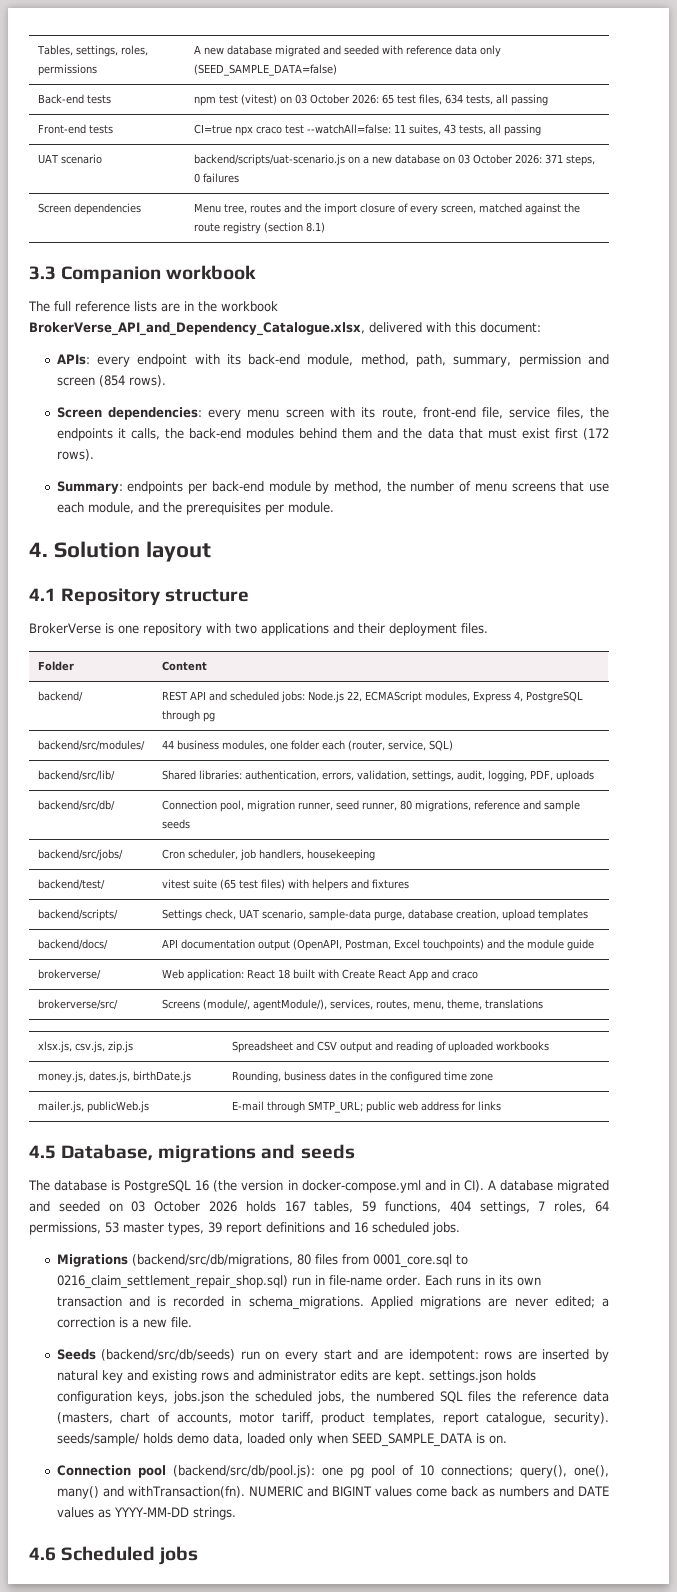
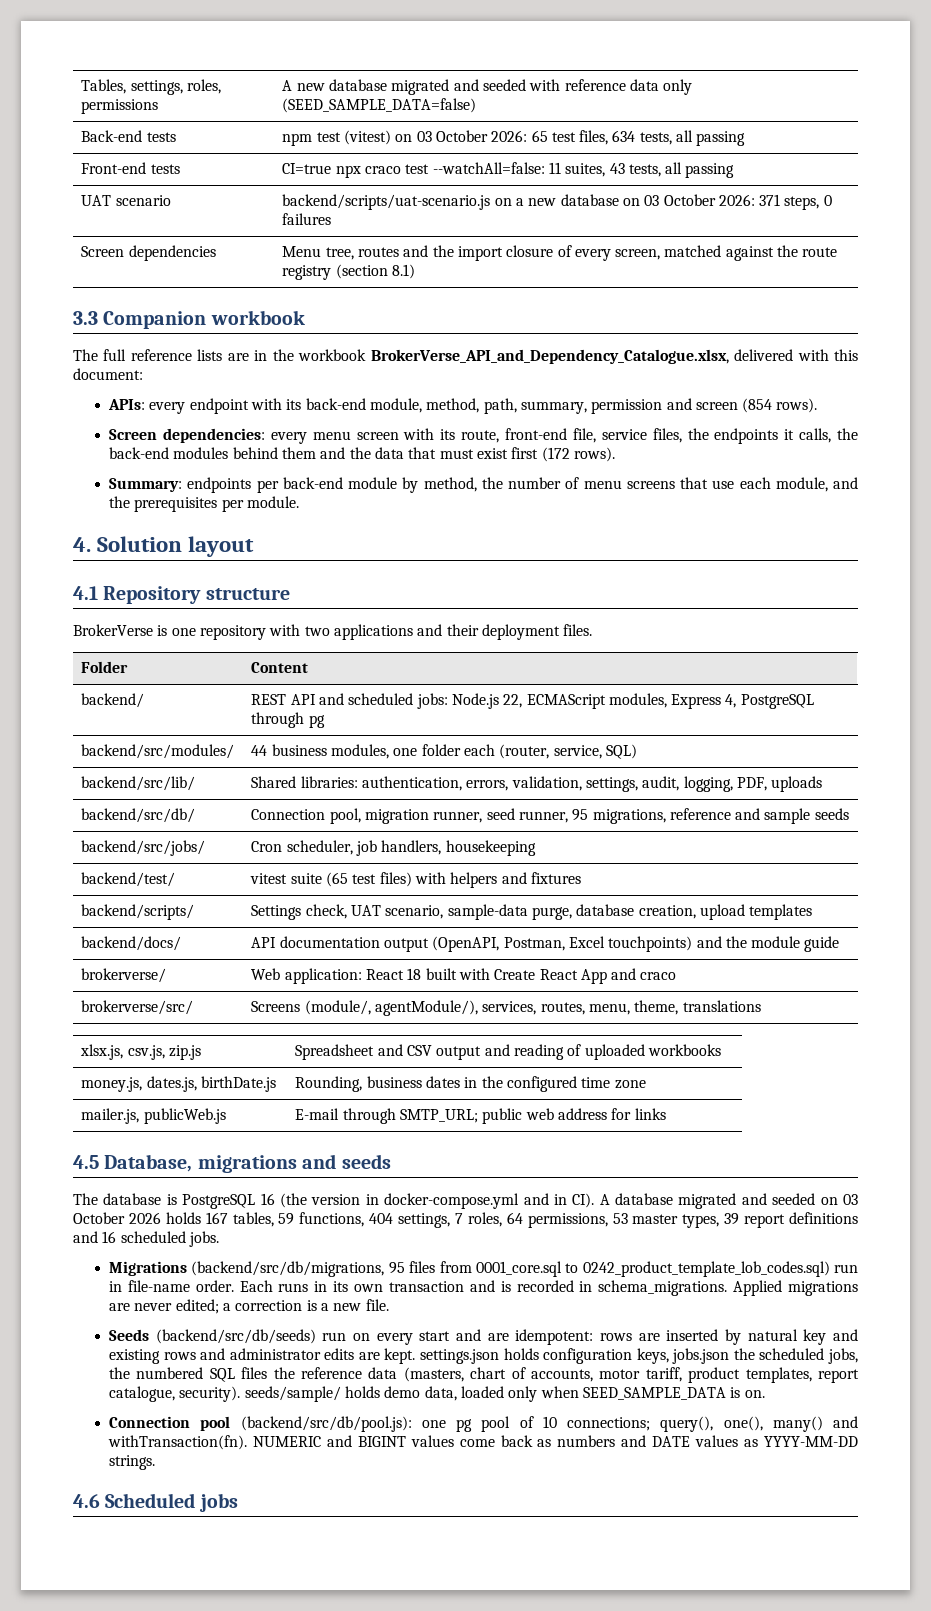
- backend/src/db/ | Connection pool, migration runner, seed runner, 80 migrations, reference and sample seeds
+ backend/src/db/ | Connection pool, migration runner, seed runner, 95 migrations, reference and sample seeds
- Migrations (backend/src/db/migrations, 80 files from 0001_core.sql to 0216_claim_settlement_repair_shop.sql) run in file-name order.
+ Migrations (backend/src/db/migrations, 95 files from 0001_core.sql to 0242_product_template_lob_codes.sql) run in file-name order.

